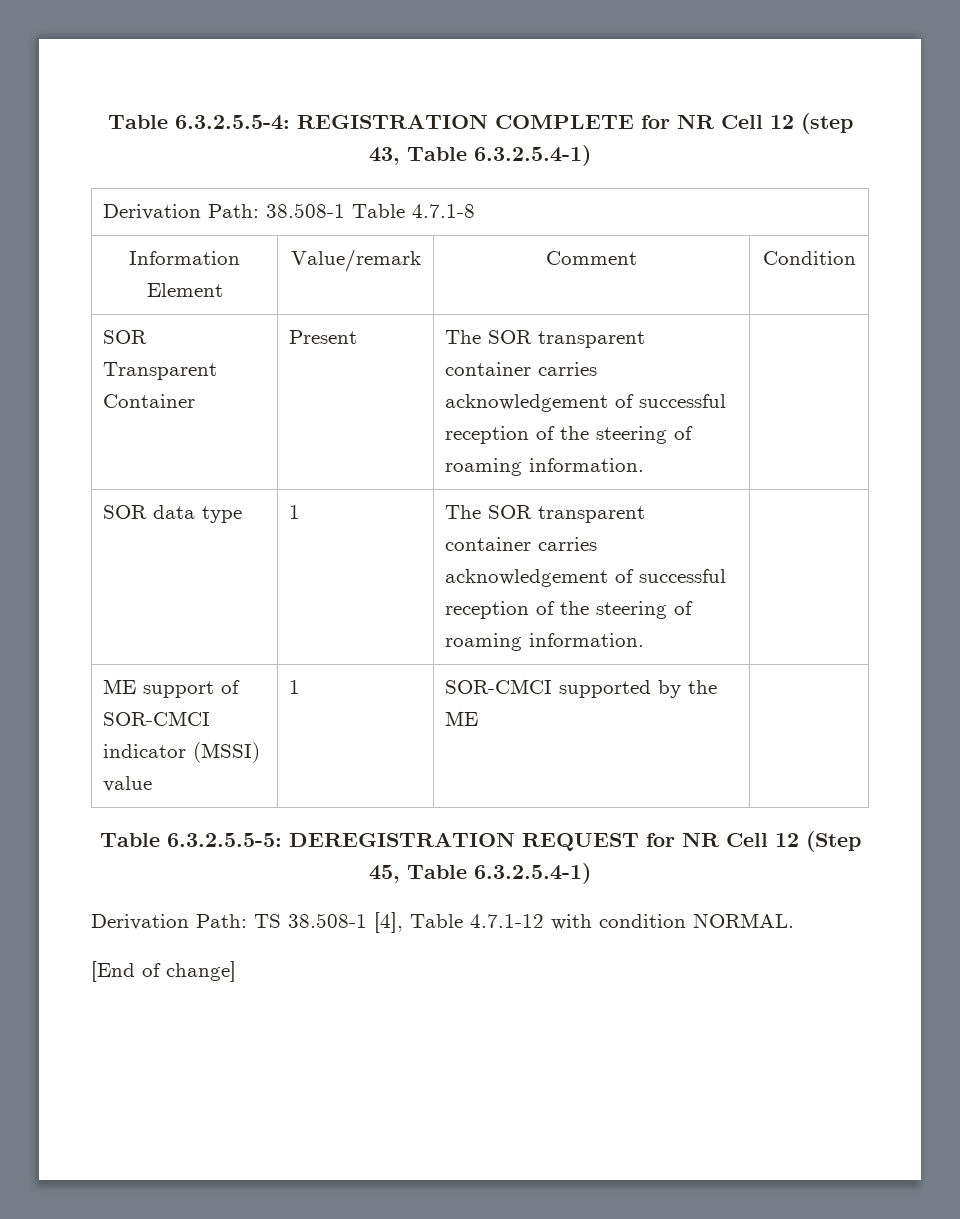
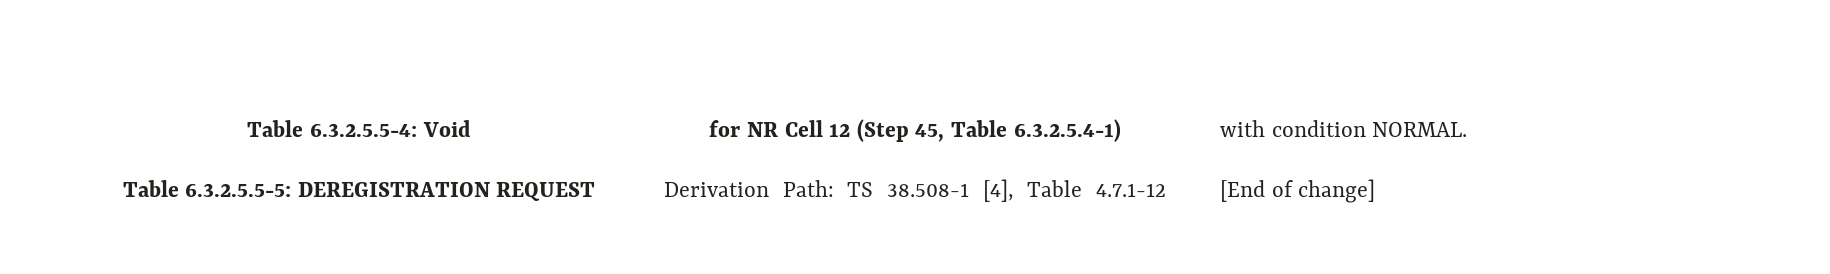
- Table 6.3.2.5.5-4: REGISTRATION COMPLETE for NR Cell 12 (step 43, Table 6.3.2.5.4-1)
- Derivation Path: 38.508-1 Table 4.7.1-8
- Information Element | Value/remark | Comment | Condition
- SOR Transparent Container | Present | The SOR transparent container carries acknowledgement of successful reception of the steering of roaming information. |
- SOR data type | 1 | The SOR transparent container carries acknowledgement of successful reception of the steering of roaming information. |
- ME support of SOR-CMCI indicator (MSSI) value | 1 | SOR-CMCI supported by the ME |
+ Table 6.3.2.5.5-4: Void

